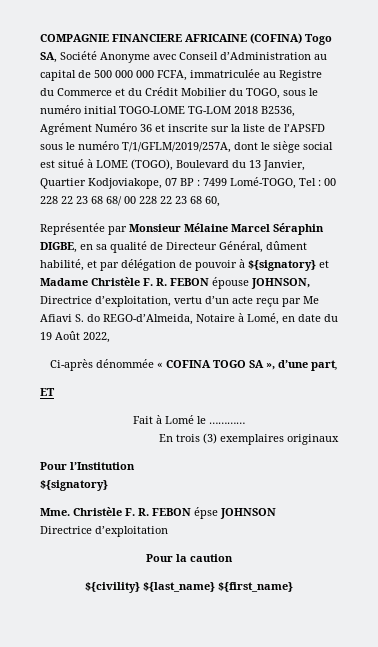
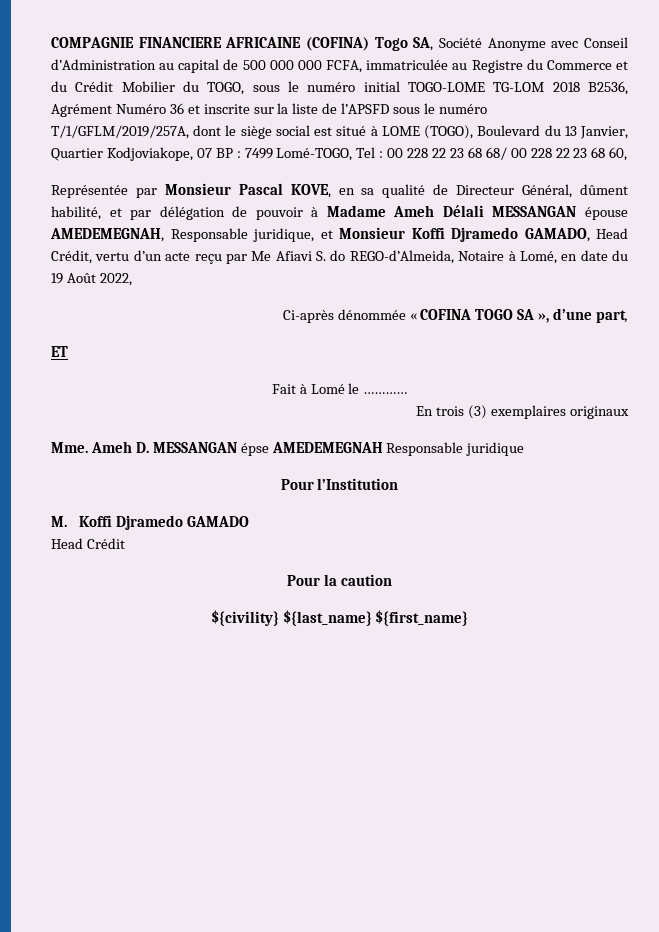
- Représentée par Monsieur Mélaine Marcel Séraphin DIGBE, en sa qualité de Directeur Général, dûment habilité, et par délégation de pouvoir à ${signatory} et Madame Christèle F. R. FEBON épouse JOHNSON, Directrice d’exploitation, vertu d’un acte reçu par Me Afiavi S. do REGO-d’Almeida, Notaire à Lomé, en date du 19 Août 2022,
+ Représentée par Monsieur Pascal KOVE, en sa qualité de Directeur Général, dûment habilité, et par délégation de pouvoir à Madame Ameh Délali MESSANGAN épouse AMEDEMEGNAH, Responsable juridique, et Monsieur Koffi Djramedo GAMADO, Head Crédit, vertu d’un acte reçu par Me Afiavi S. do REGO-d’Almeida, Notaire à Lomé, en date du 19 Août 2022,
+ Mme. Ameh D. MESSANGAN épse AMEDEMEGNAH Responsable juridique
  Pour l’Institution
- ${signatory}
- Mme. Christèle F. R. FEBON épse JOHNSON
- Directrice d’exploitation
+ M. Koffi Djramedo GAMADO
+ Head Crédit

